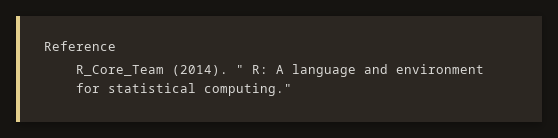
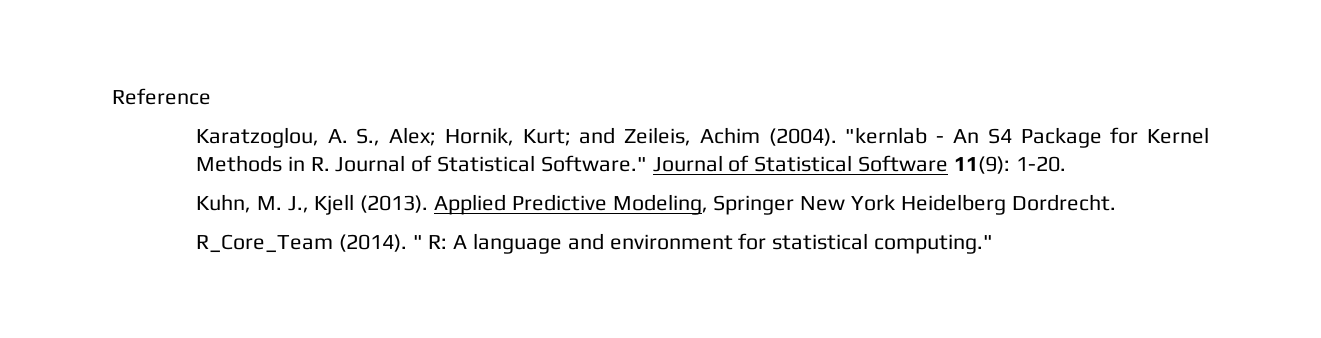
+ Karatzoglou, A. S., Alex; Hornik, Kurt; and Zeileis, Achim (2004). "kernlab - An S4 Package for Kernel Methods in R. Journal of Statistical Software." Journal of Statistical Software 11(9): 1-20.
+ Kuhn, M. J., Kjell (2013). Applied Predictive Modeling, Springer New York Heidelberg Dordrecht.

